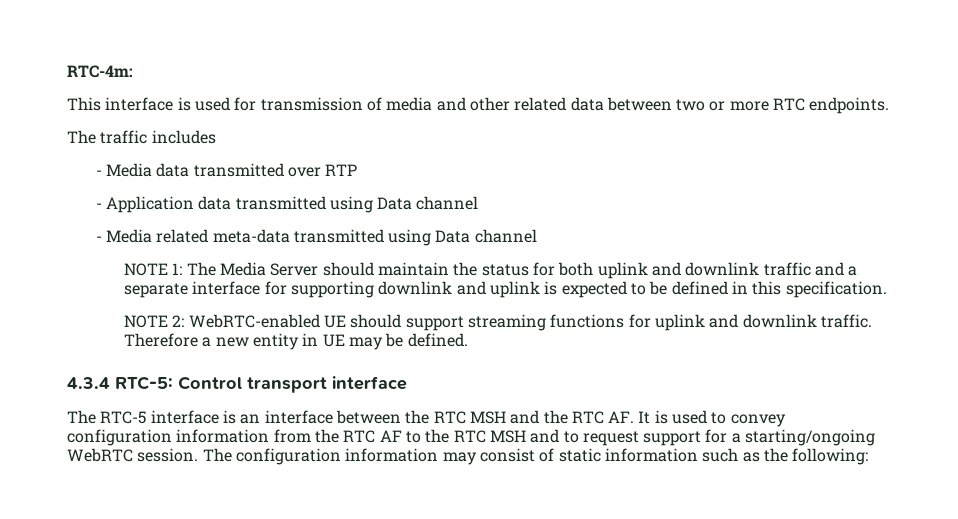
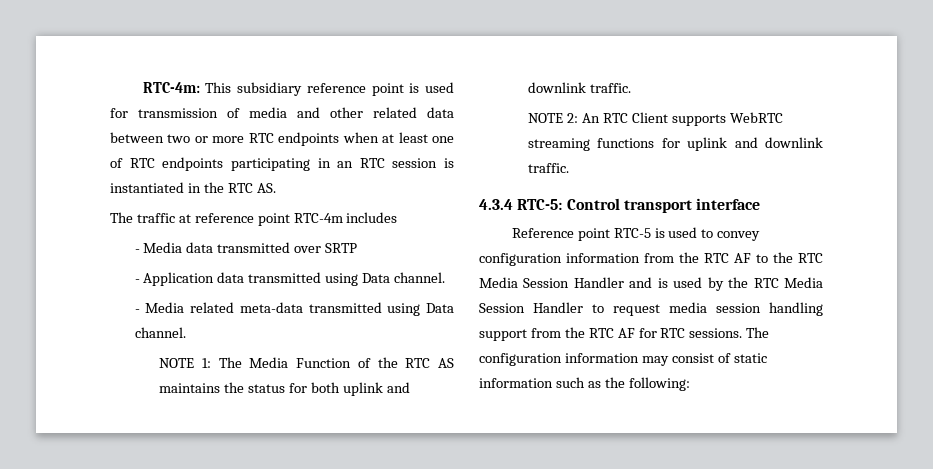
- RTC-4m:
- This interface is used for transmission of media and other related data between two or more RTC endpoints.
- The traffic includes
+ RTC-4m: This subsidiary reference point is used for transmission of media and other related data between two or more RTC endpoints when at least one of RTC endpoints participating in an RTC session is instantiated in the RTC AS.
+ The traffic at reference point RTC-4m includes
- - Media data transmitted over RTP
+ - Media data transmitted over SRTP
- - Application data transmitted using Data channel
+ - Application data transmitted using Data channel.
- - Media related meta-data transmitted using Data channel
+ - Media related meta-data transmitted using Data channel.
- NOTE 1: The Media Server should maintain the status for both uplink and downlink traffic and a separate interface for supporting downlink and uplink is expected to be defined in this specification.
- NOTE 2: WebRTC-enabled UE should support streaming functions for uplink and downlink traffic. Therefore a new entity in UE may be defined.
+ NOTE 1: The Media Function of the RTC AS maintains the status for both uplink and downlink traffic.
+ NOTE 2: An RTC Client supports WebRTC streaming functions for uplink and downlink traffic.
- The RTC-5 interface is an interface between the RTC MSH and the RTC AF. It is used to convey configuration information from the RTC AF to the RTC MSH and to request support for a starting/ongoing WebRTC session.
+ Reference point RTC-5 is used to convey configuration information from the RTC AF to the RTC Media Session Handler and is used by the RTC Media Session Handler to request media session handling support from the RTC AF for RTC sessions.

